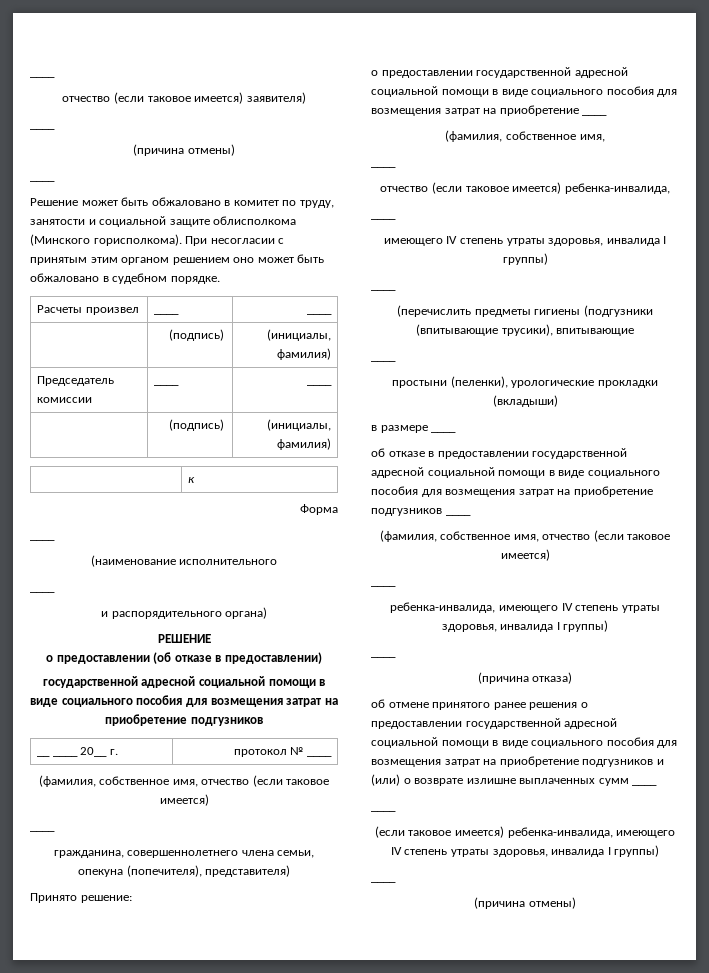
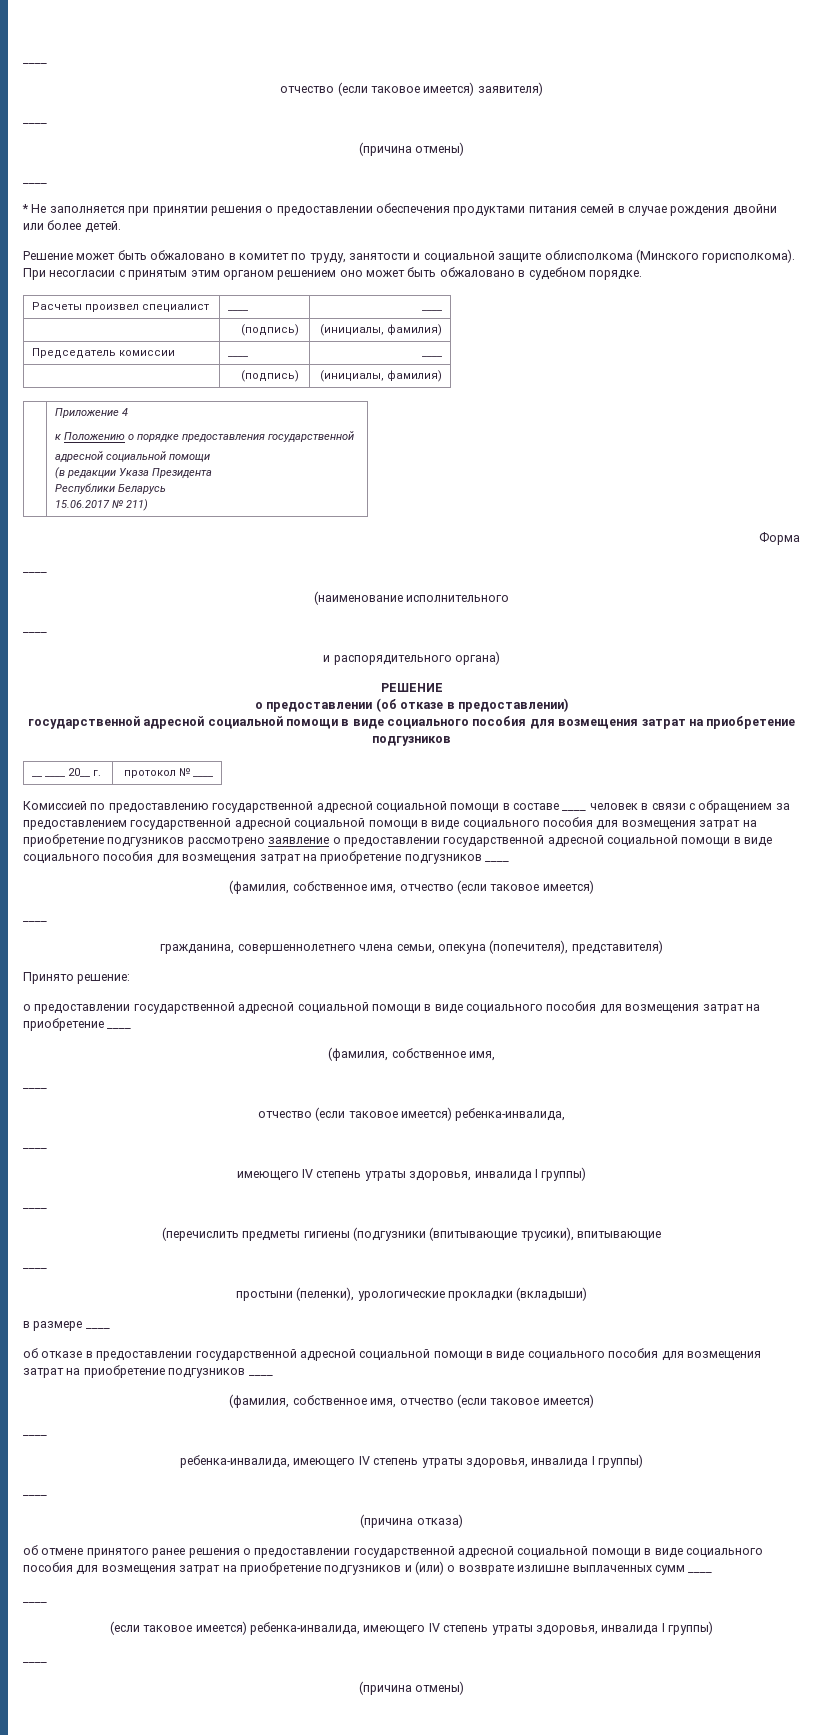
+ * Не заполняется при принятии решения о предоставлении обеспечения продуктами питания семей в случае рождения двойни или более детей.
- Расчеты произвел | ____ | ____
+ Расчеты произвел специалист | ____ | ____
- | к
+ | Приложение 4
+ к Положению о порядке предоставления государственной
+ адресной социальной помощи
+ (в редакции Указа Президента
+ Республики Беларусь
+ 15.06.2017 № 211)
+ Комиссией по предоставлению государственной адресной социальной помощи в составе ____ человек в связи с обращением за предоставлением государственной адресной социальной помощи в виде социального пособия для возмещения затрат на приобретение подгузников рассмотрено заявление о предоставлении государственной адресной социальной помощи в виде социального пособия для возмещения затрат на приобретение подгузников ____

